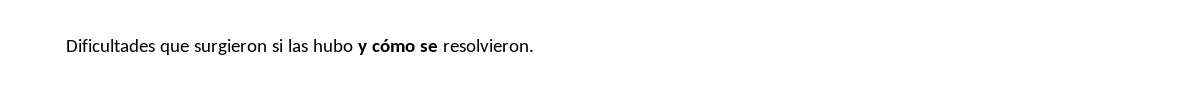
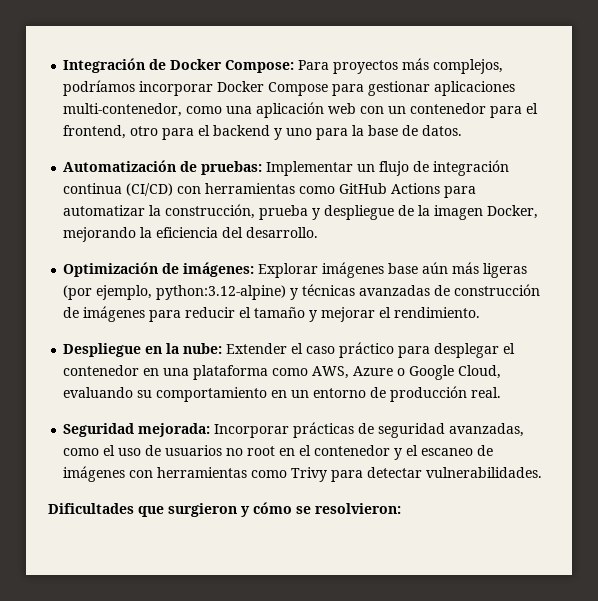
- Dificultades que surgieron si las hubo y cómo se resolvieron.
+ Integración de Docker Compose: Para proyectos más complejos, podríamos incorporar Docker Compose para gestionar aplicaciones multi-contenedor, como una aplicación web con un contenedor para el frontend, otro para el backend y uno para la base de datos.
+ Automatización de pruebas: Implementar un flujo de integración continua (CI/CD) con herramientas como GitHub Actions para automatizar la construcción, prueba y despliegue de la imagen Docker, mejorando la eficiencia del desarrollo.
+ Optimización de imágenes: Explorar imágenes base aún más ligeras (por ejemplo, python:3.12-alpine) y técnicas avanzadas de construcción de imágenes para reducir el tamaño y mejorar el rendimiento.
+ Despliegue en la nube: Extender el caso práctico para desplegar el contenedor en una plataforma como AWS, Azure o Google Cloud, evaluando su comportamiento en un entorno de producción real.
+ Seguridad mejorada: Incorporar prácticas de seguridad avanzadas, como el uso de usuarios no root en el contenedor y el escaneo de imágenes con herramientas como Trivy para detectar vulnerabilidades.
+ Dificultades que surgieron y cómo se resolvieron:

